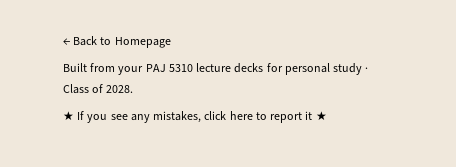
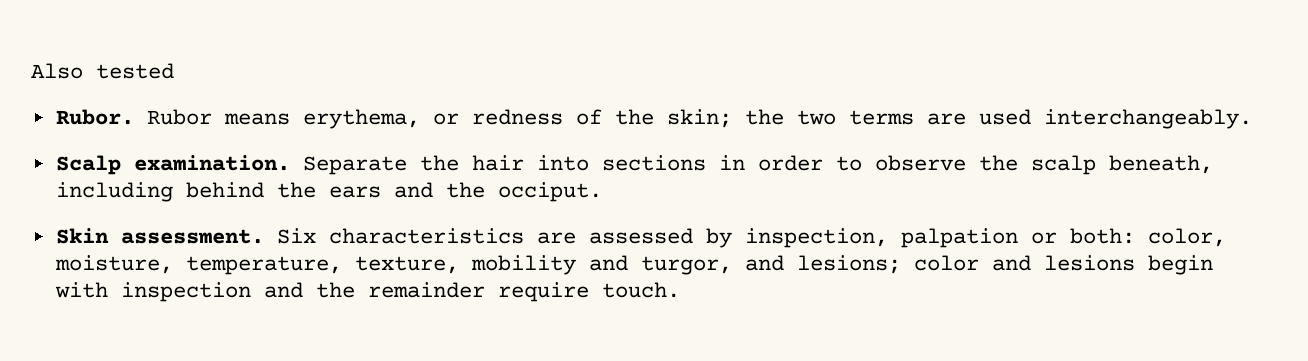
- ← Back to Homepage
- Built from your PAJ 5310 lecture decks for personal study · Class of 2028.
- ★ If you see any mistakes, click here to report it ★
+ Also tested
+ Rubor. Rubor means erythema, or redness of the skin; the two terms are used interchangeably.
+ Scalp examination. Separate the hair into sections in order to observe the scalp beneath, including behind the ears and the occiput.
+ Skin assessment. Six characteristics are assessed by inspection, palpation or both: color, moisture, temperature, texture, mobility and turgor, and lesions; color and lesions begin with inspection and the remainder require touch.

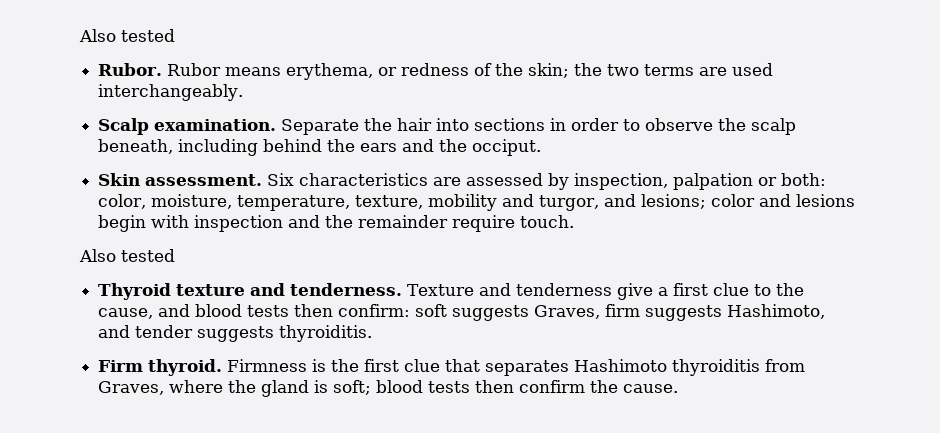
  Six characteristics are assessed by inspection, palpation or both: color, moisture, temperature, texture, mobility and turgor, and lesions; color and lesions begin with inspection and the remainder require touch.
+ Also tested
+ Thyroid texture and tenderness. Texture and tenderness give a first clue to the cause, and blood tests then confirm: soft suggests Graves, firm suggests Hashimoto, and tender suggests thyroiditis.
+ Firm thyroid. Firmness is the first clue that separates Hashimoto thyroiditis from Graves, where the gland is soft; blood tests then confirm the cause.

